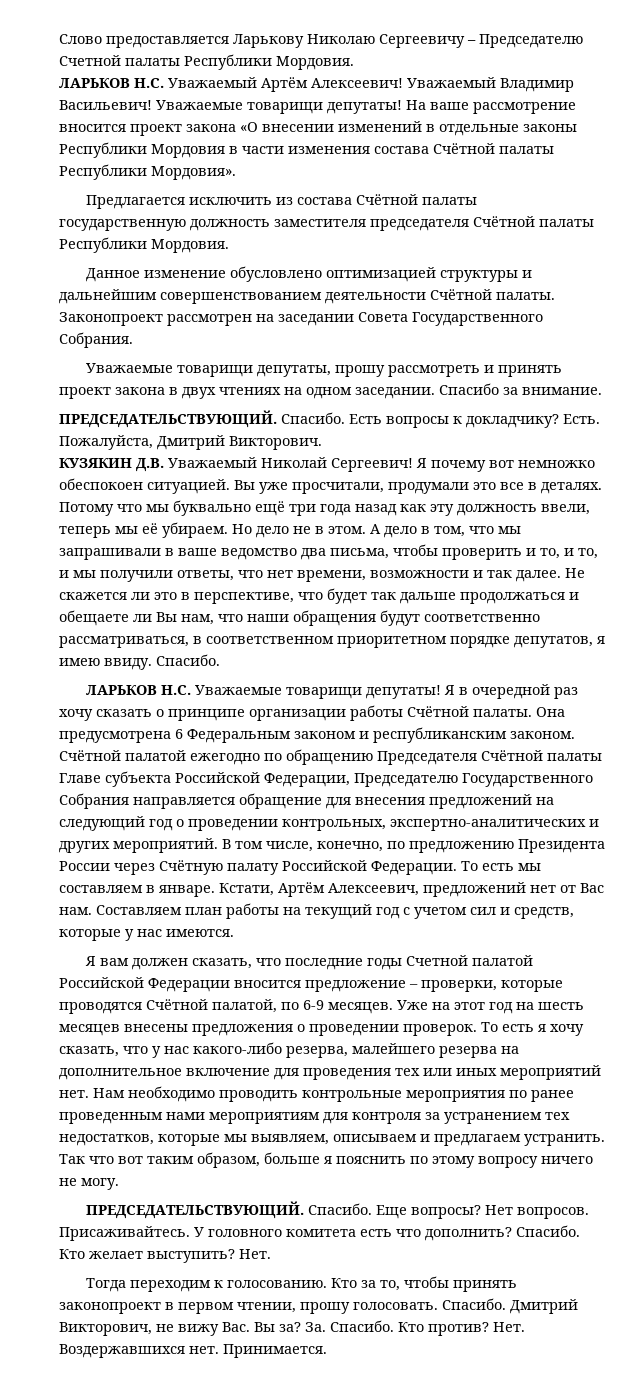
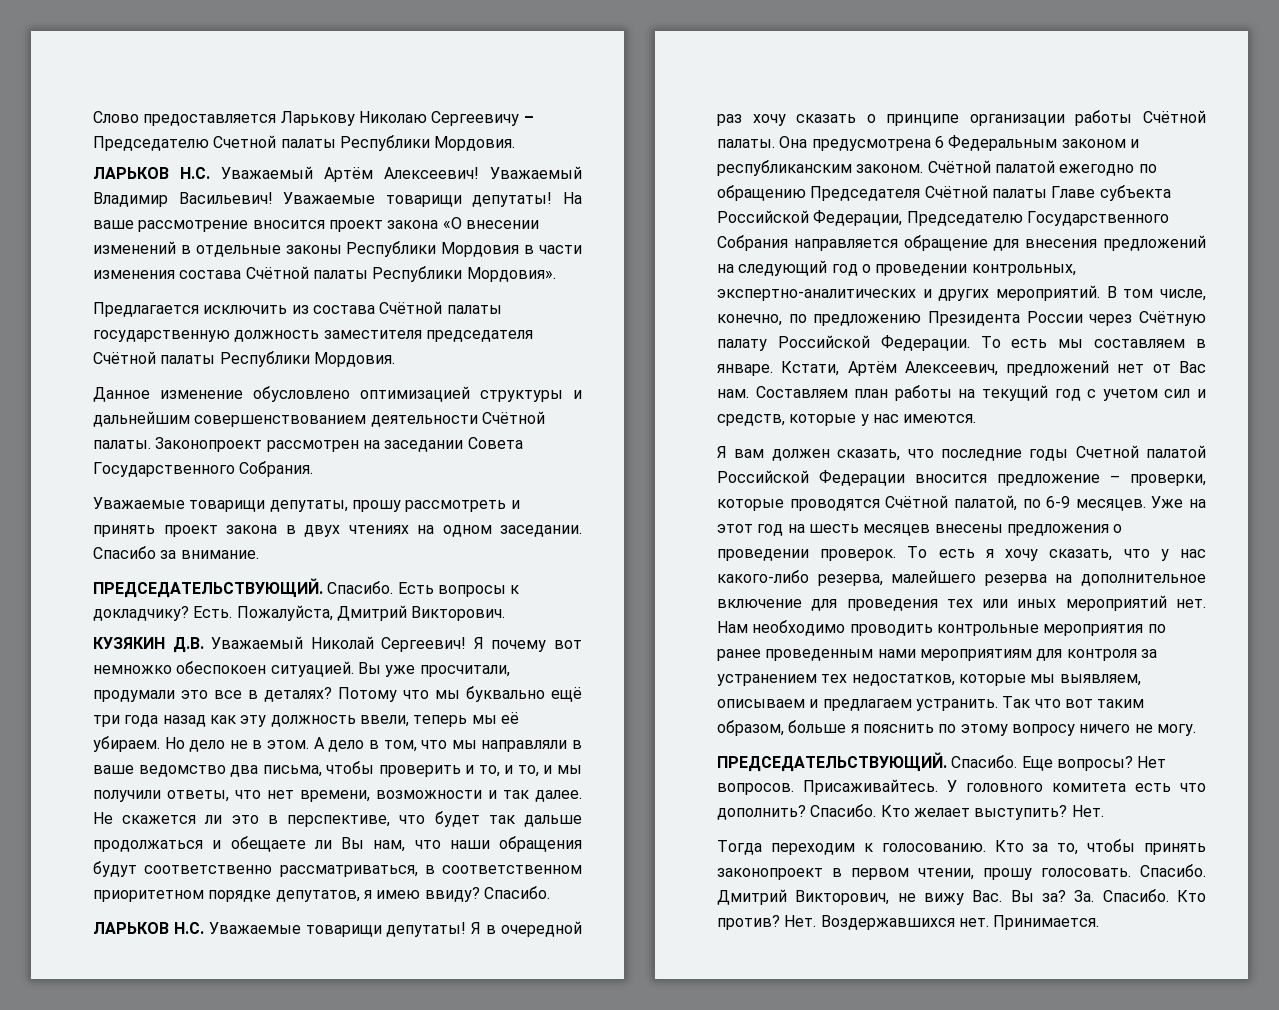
- Вы уже просчитали, продумали это все в деталях.
+ Вы уже просчитали, продумали это все в деталях?
- А дело в том, что мы запрашивали в ваше ведомство два письма, чтобы проверить и то, и то, и мы получили ответы, что нет времени, возможности и так далее.
+ А дело в том, что мы направляли в ваше ведомство два письма, чтобы проверить и то, и то, и мы получили ответы, что нет времени, возможности и так далее.
- Не скажется ли это в перспективе, что будет так дальше продолжаться и обещаете ли Вы нам, что наши обращения будут соответственно рассматриваться, в соответственном приоритетном порядке депутатов, я имею ввиду.
+ Не скажется ли это в перспективе, что будет так дальше продолжаться и обещаете ли Вы нам, что наши обращения будут соответственно рассматриваться, в соответственном приоритетном порядке депутатов, я имею ввиду?

